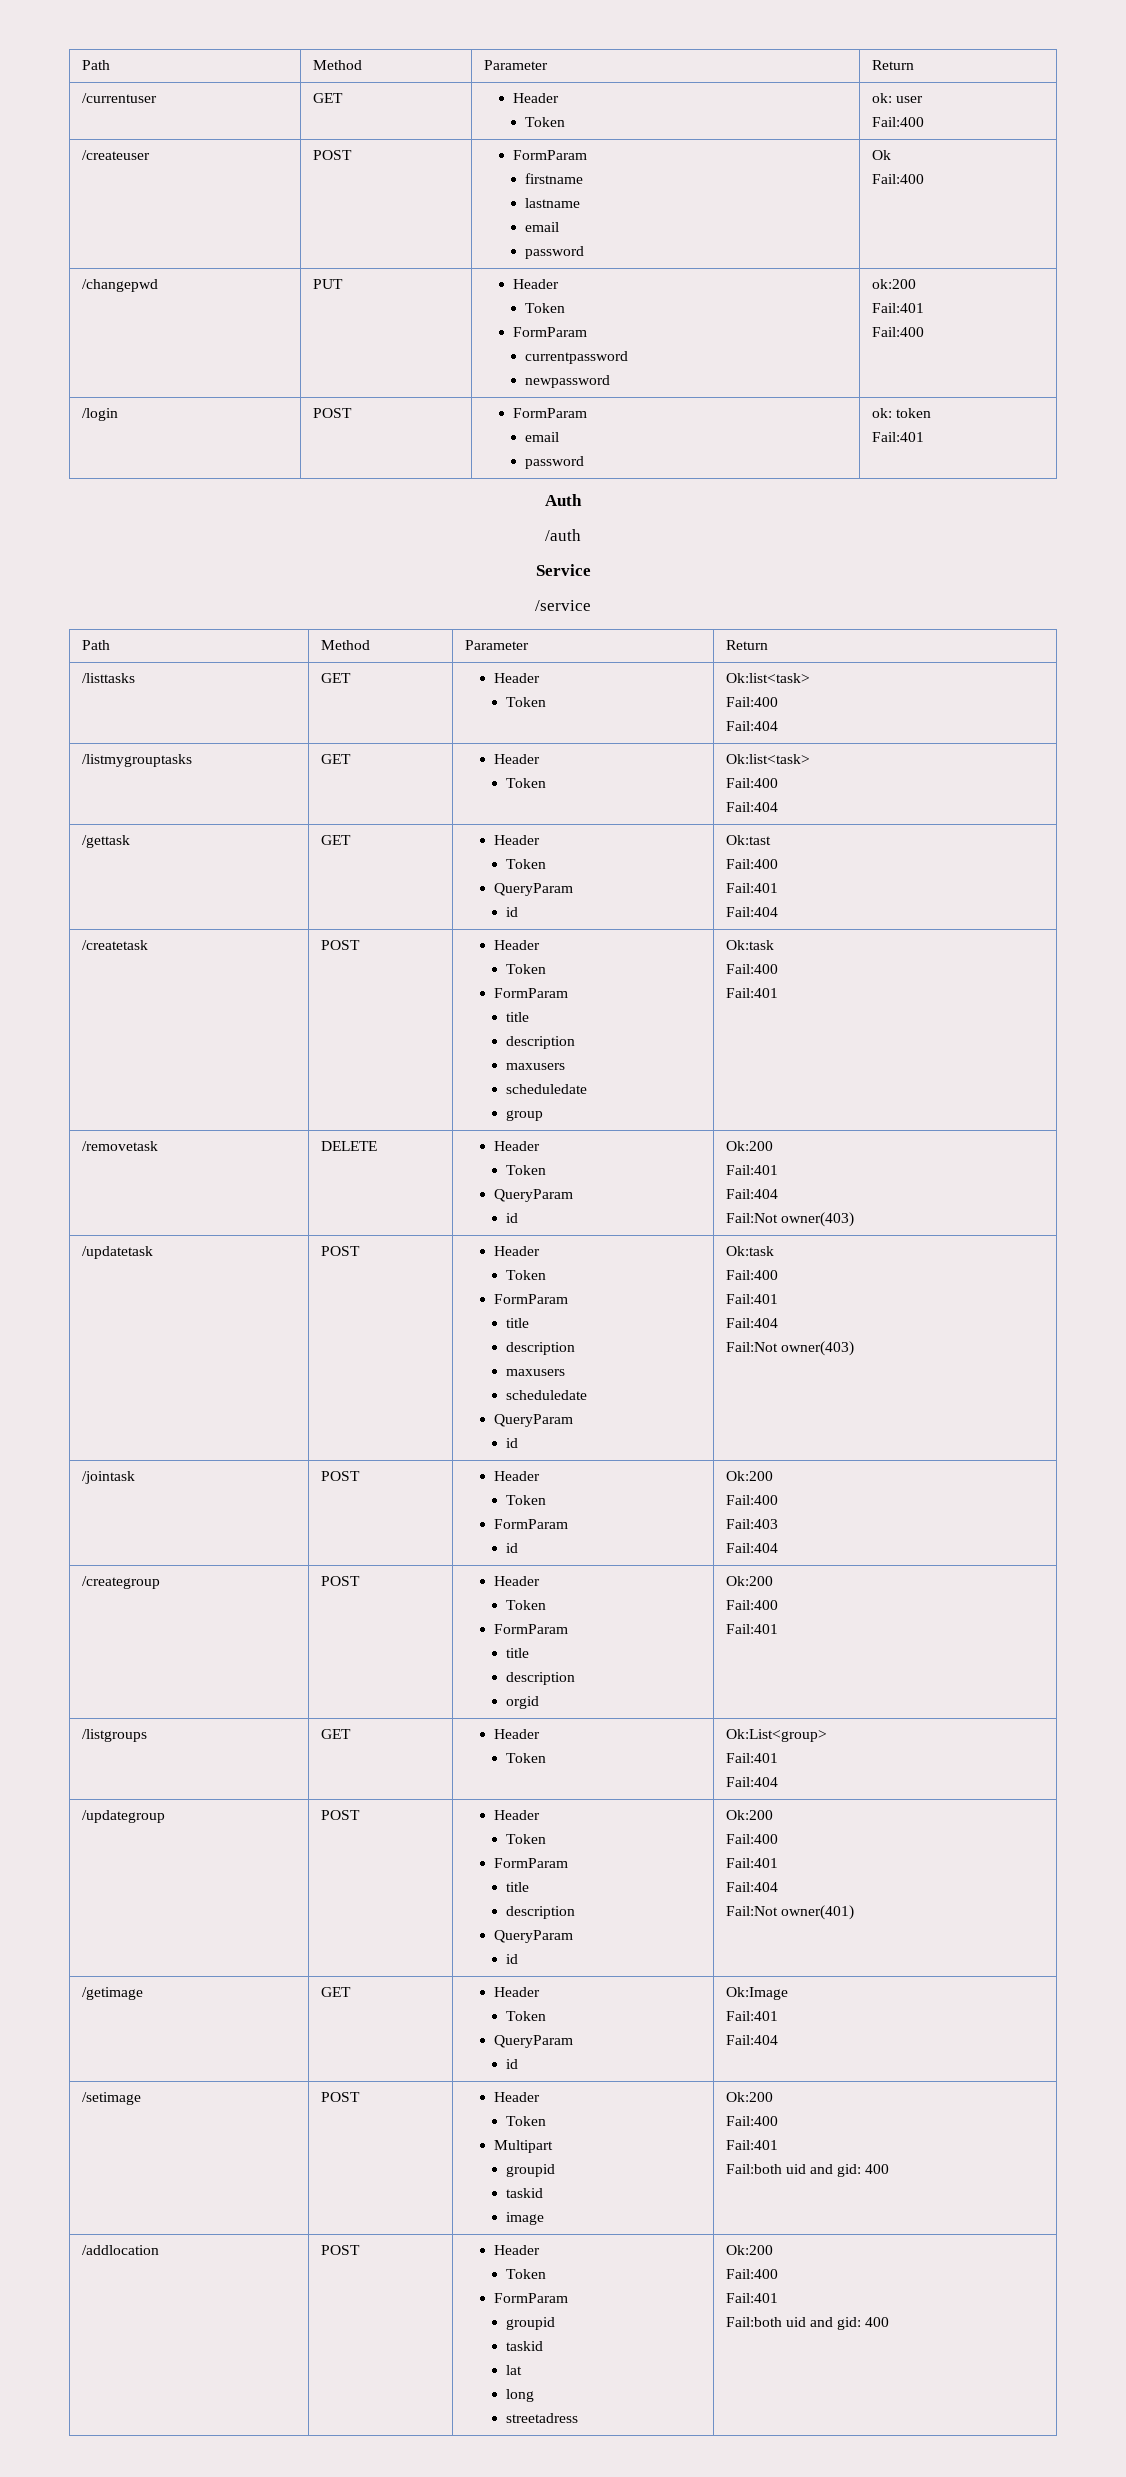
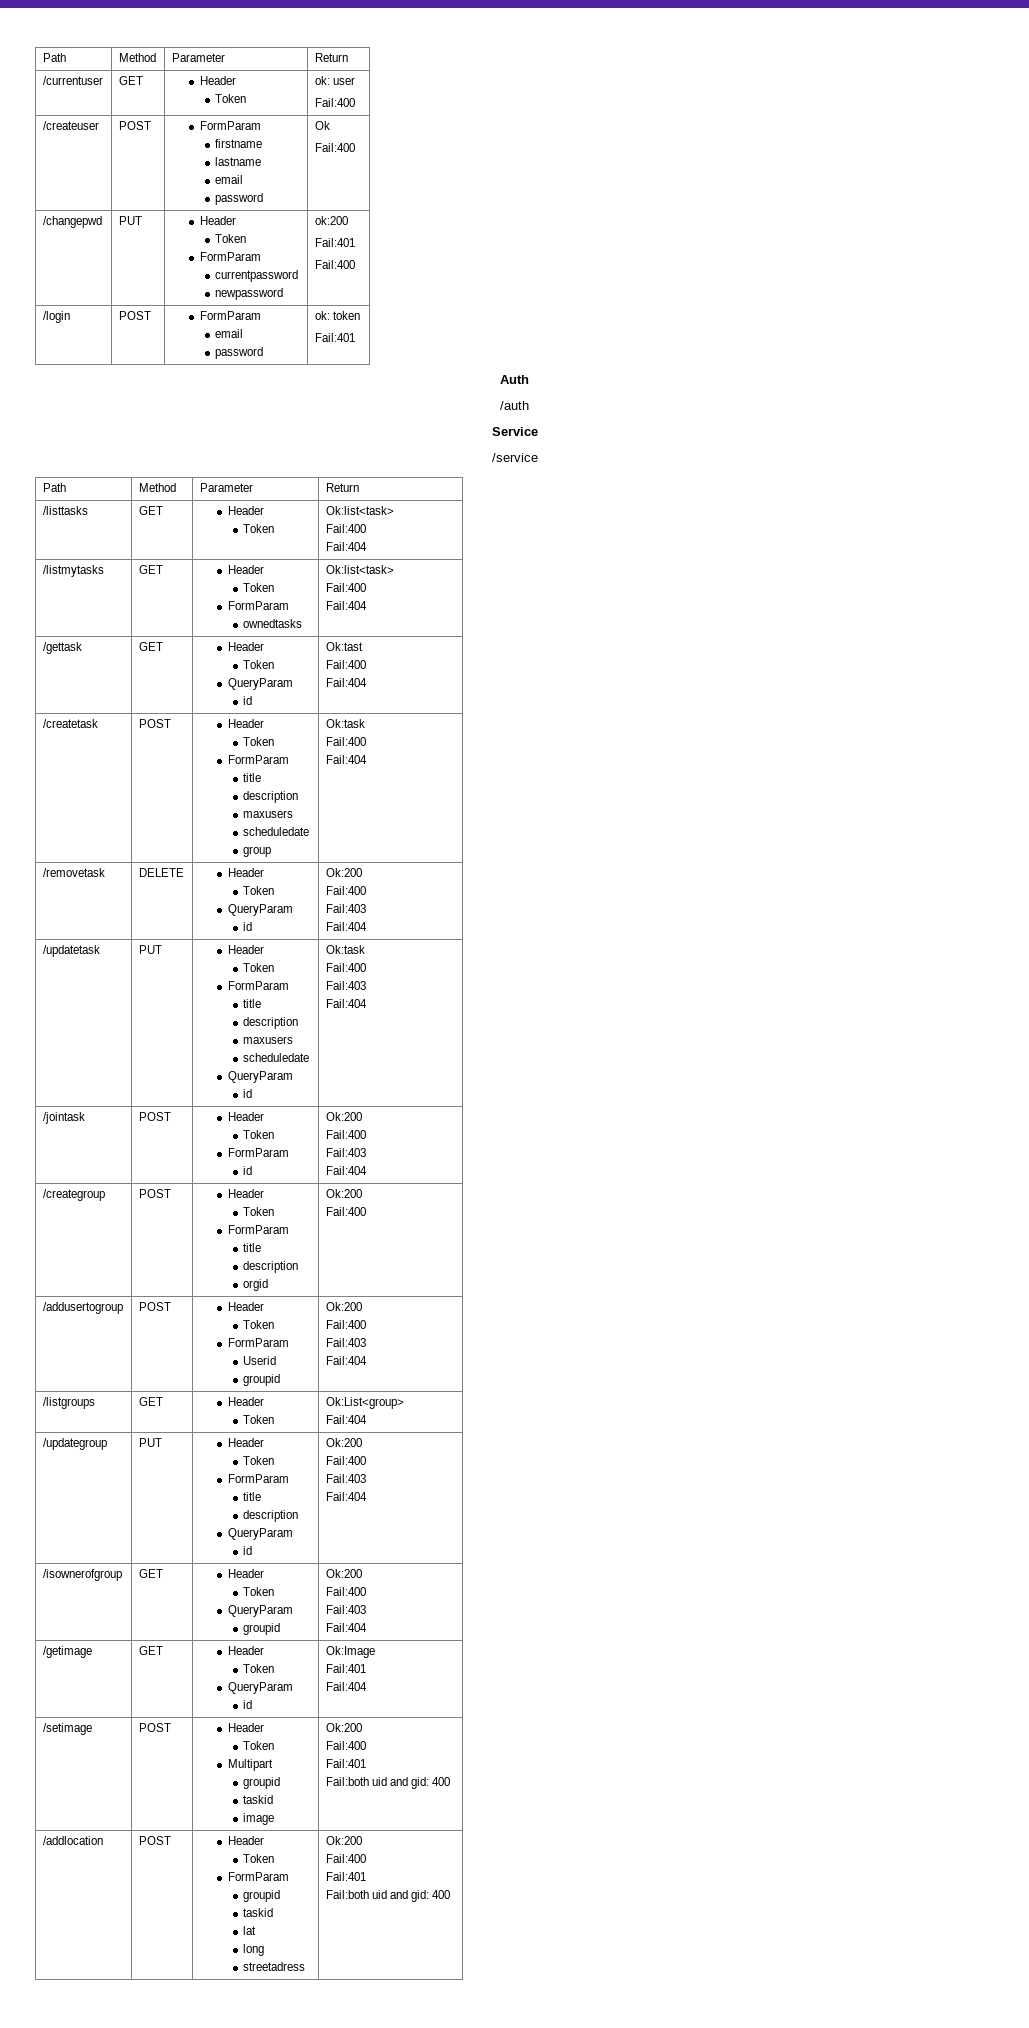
- /listmygrouptasks | GET | Header
- Token | Ok:list<task>
+ /listmytasks | GET | Header
+ Token
+ FormParam
+ ownedtasks | Ok:list<task>
  /gettask | GET | Header
  Token
  QueryParam
  id | Ok:tast
  Fail:400
- Fail:401
  /createtask | POST | Header
  Token
  FormParam
  title
  description
  maxusers
  scheduledate
  group | Ok:task
  Fail:400
- Fail:401
+ Fail:404
  /removetask | DELETE | Header
  Token
  QueryParam
  id | Ok:200
- Fail:401
+ Fail:400
+ Fail:403
  Fail:404
- Fail:Not owner(403)
- /updatetask | POST | Header
+ /updatetask | PUT | Header
  Token
  FormParam
  title
  description
  maxusers
  scheduledate
  QueryParam
  id | Ok:task
  Fail:400
- Fail:401
+ Fail:403
  Fail:404
- Fail:Not owner(403)
  /creategroup | POST | Header
  Token
  FormParam
  title
  description
  orgid | Ok:200
  Fail:400
- Fail:401
+ /addusertogroup | POST | Header
+ Token
+ FormParam
+ Userid
+ groupid | Ok:200
+ Fail:400
+ Fail:403
+ Fail:404
  /listgroups | GET | Header
  Token | Ok:List<group>
- Fail:401
- /updategroup | POST | Header
+ /updategroup | PUT | Header
  Token
  FormParam
  title
  description
  QueryParam
  id | Ok:200
  Fail:400
- Fail:401
+ Fail:403
  Fail:404
- Fail:Not owner(401)
+ /isownerofgroup | GET | Header
+ Token
+ QueryParam
+ groupid | Ok:200
+ Fail:400
+ Fail:403
+ Fail:404

